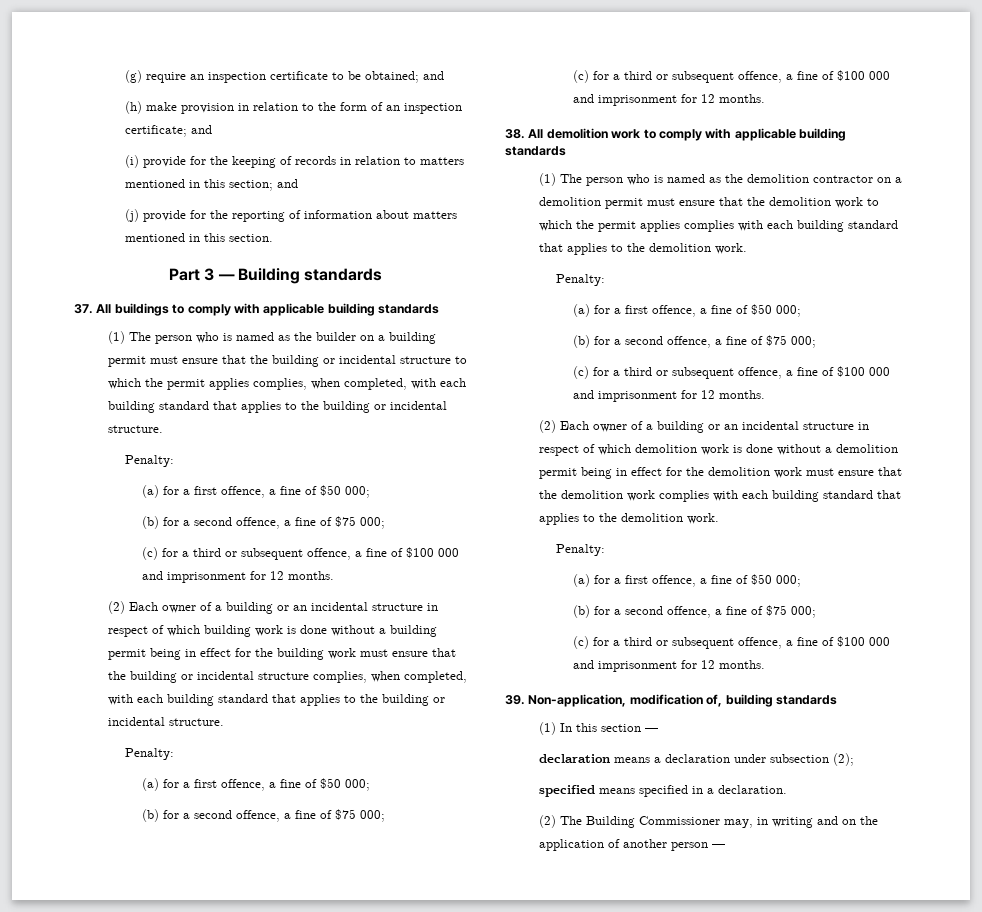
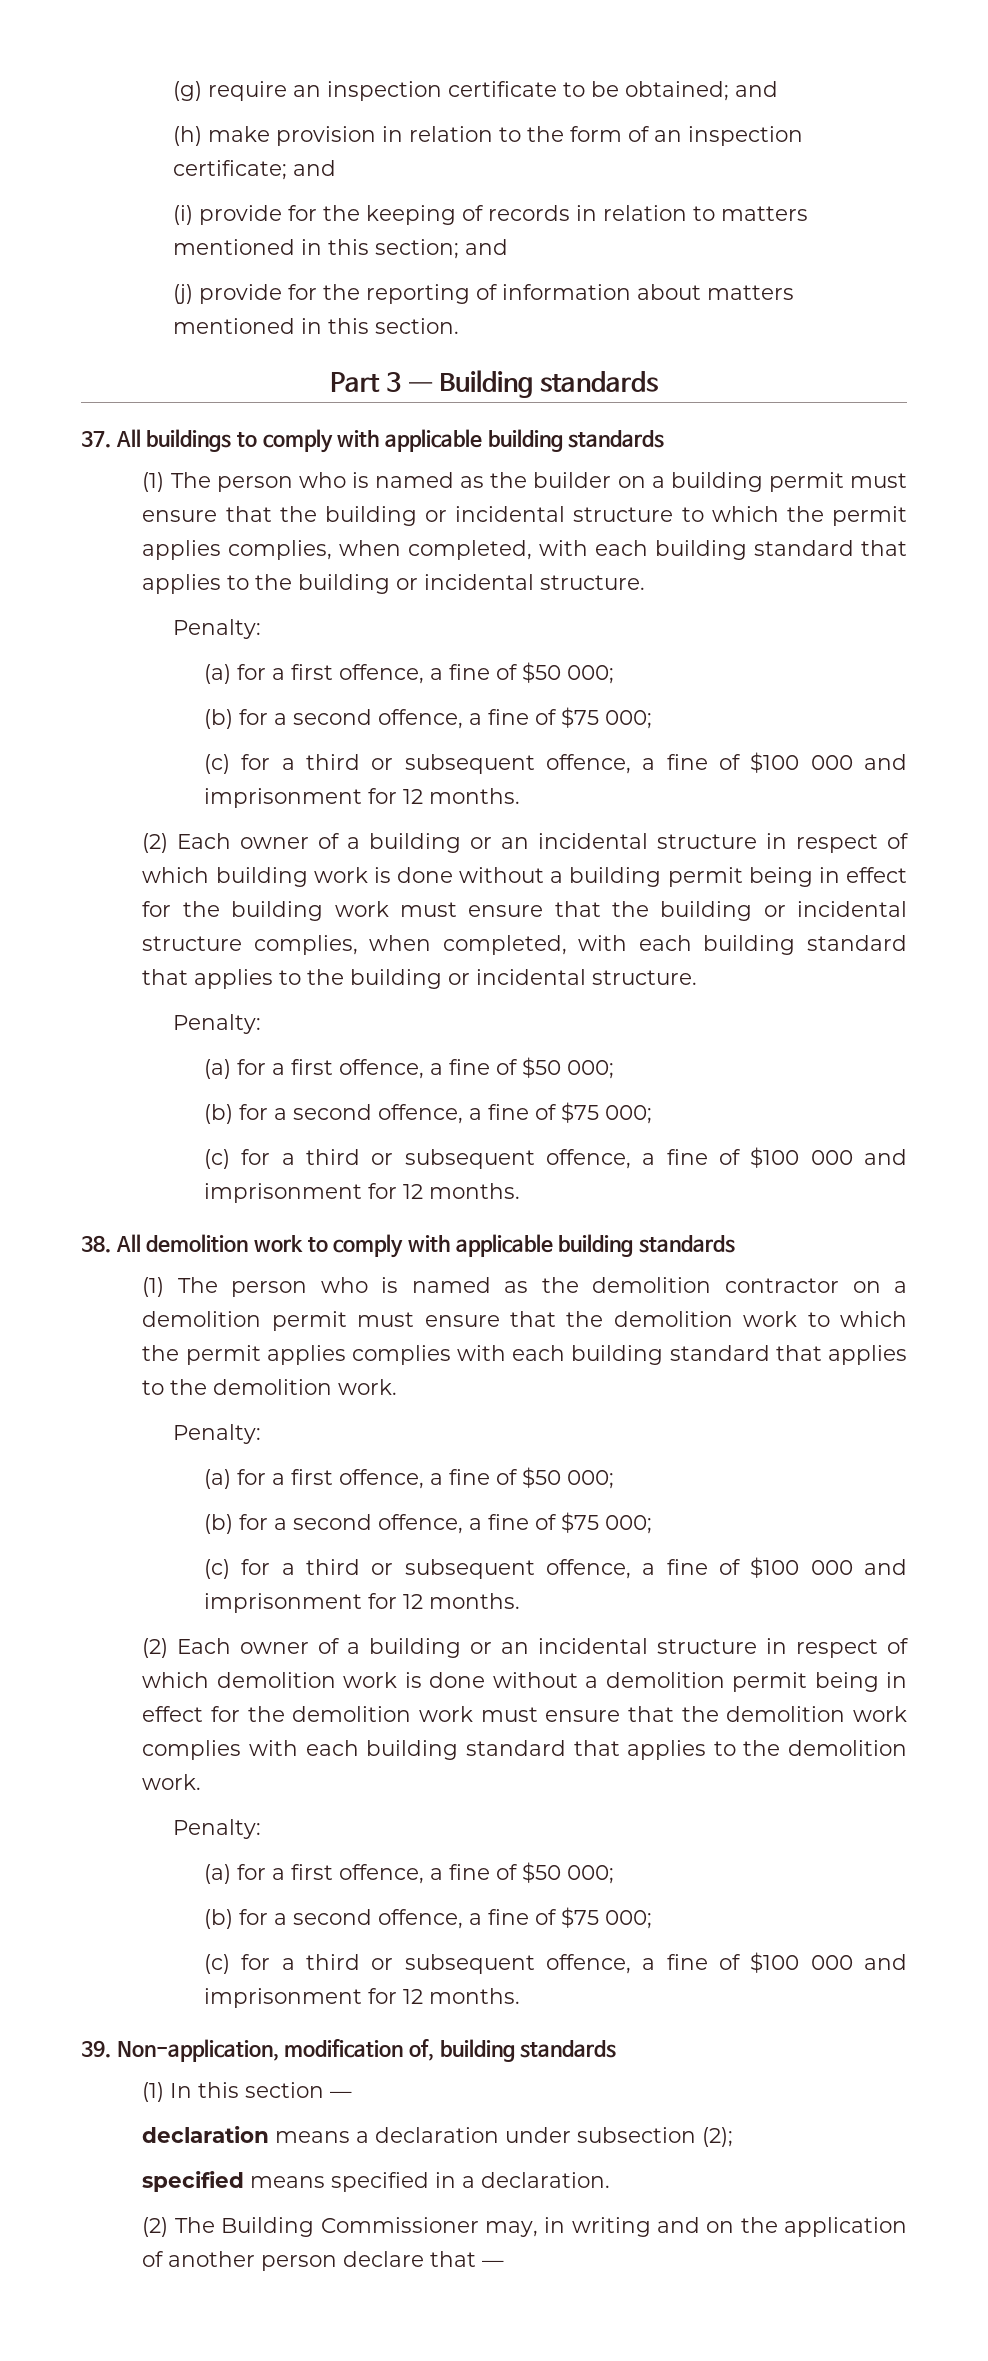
- (2) The Building Commissioner may, in writing and on the application of another person —
+ (2) The Building Commissioner may, in writing and on the application of another person declare that —

